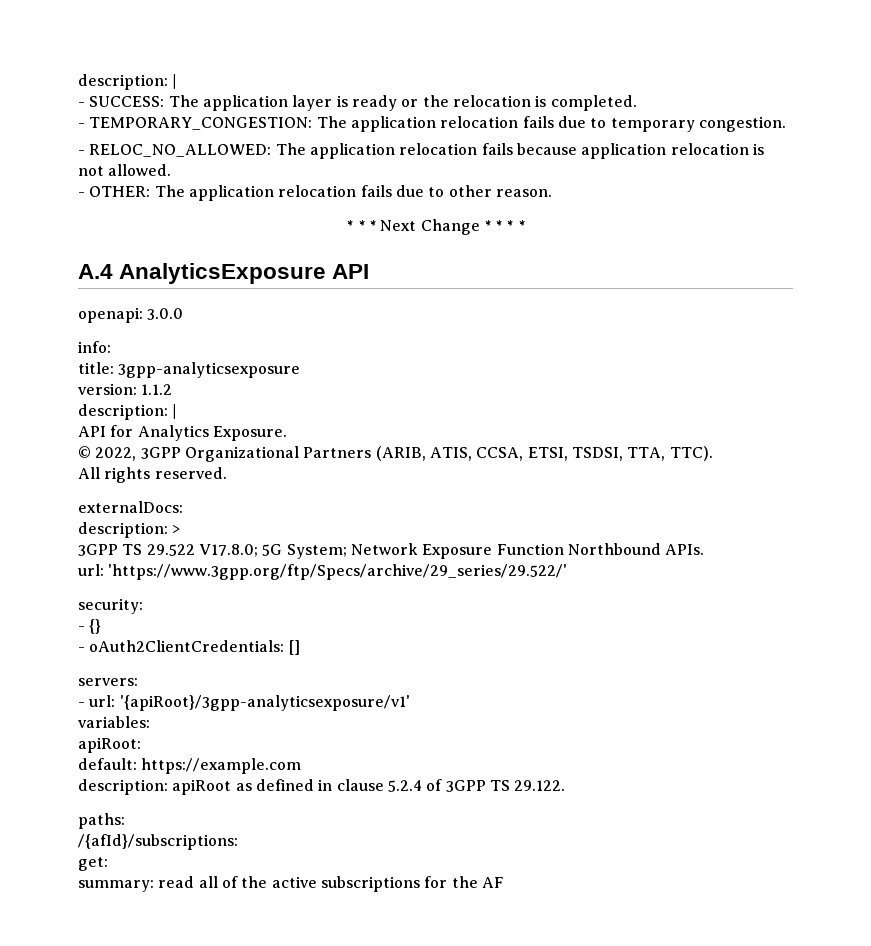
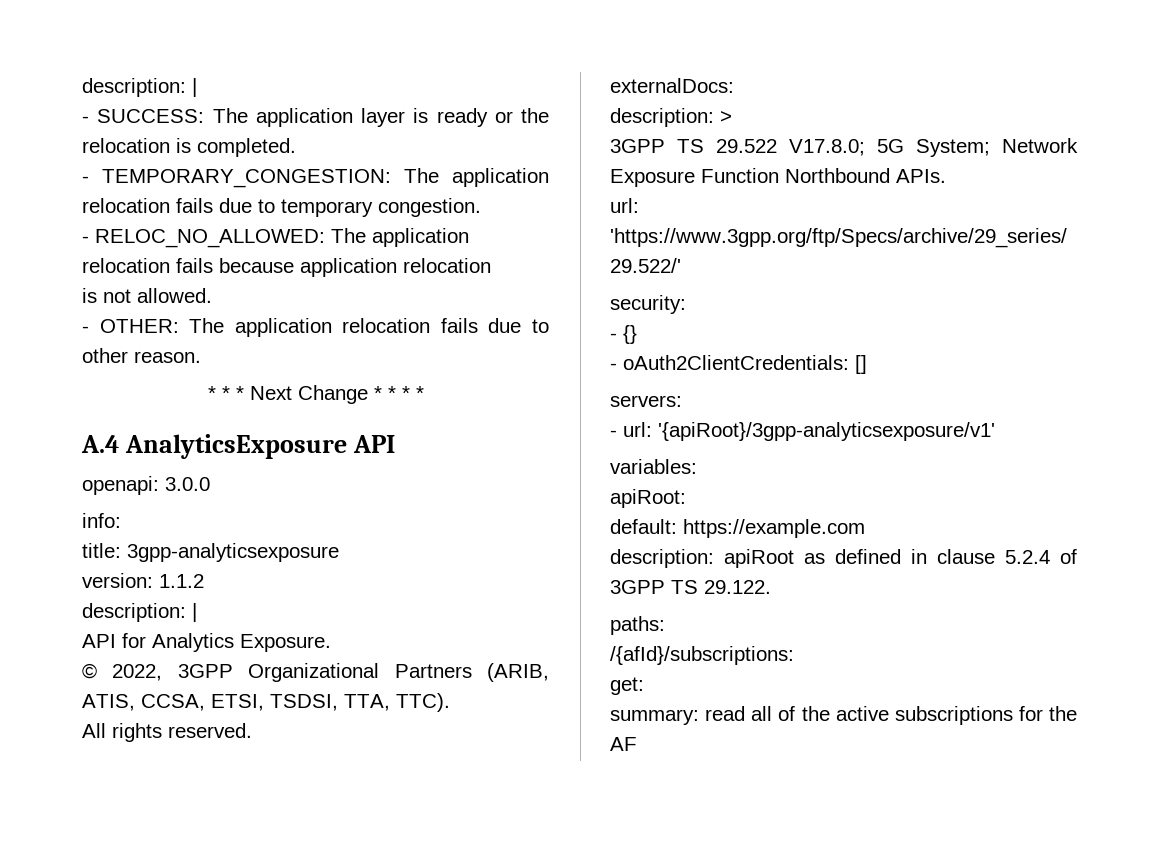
- - RELOC_NO_ALLOWED: The application relocation fails because application relocation is not allowed.
+ - RELOC_NO_ALLOWED: The application relocation fails because application relocation
+ is not allowed.

